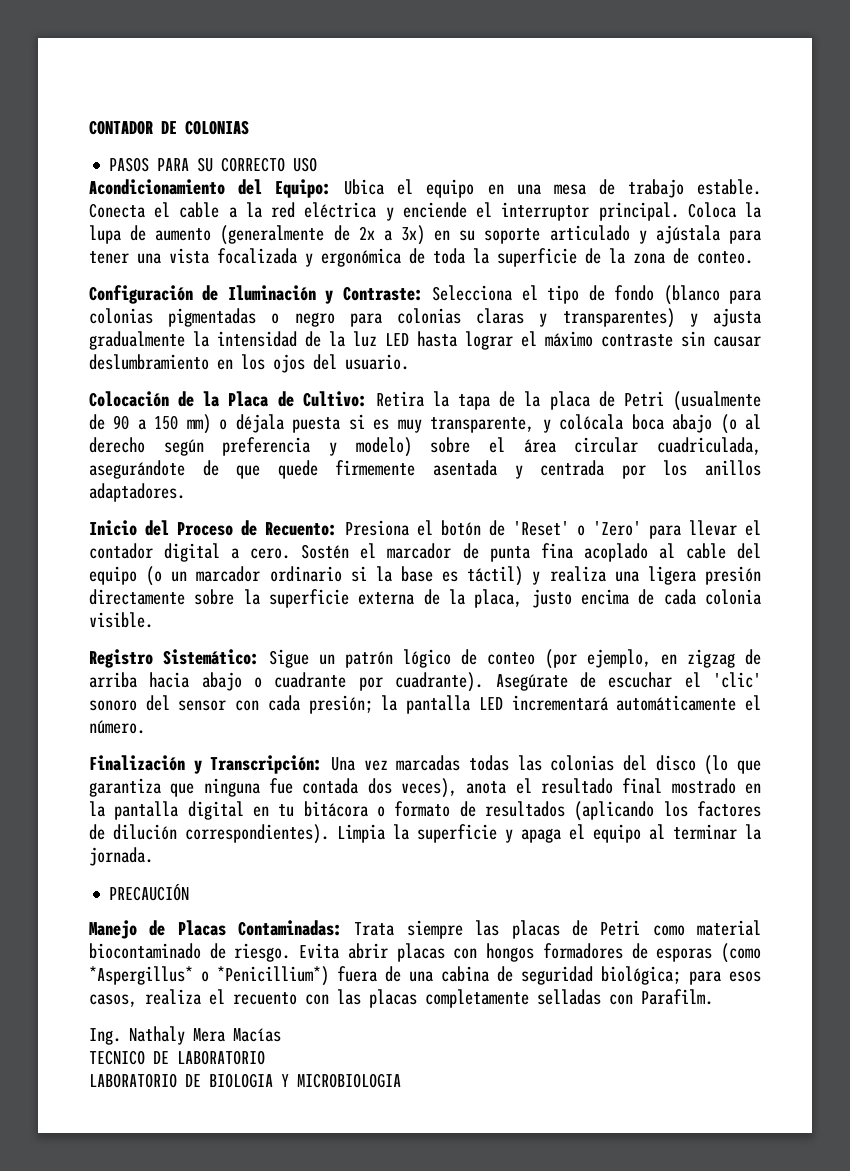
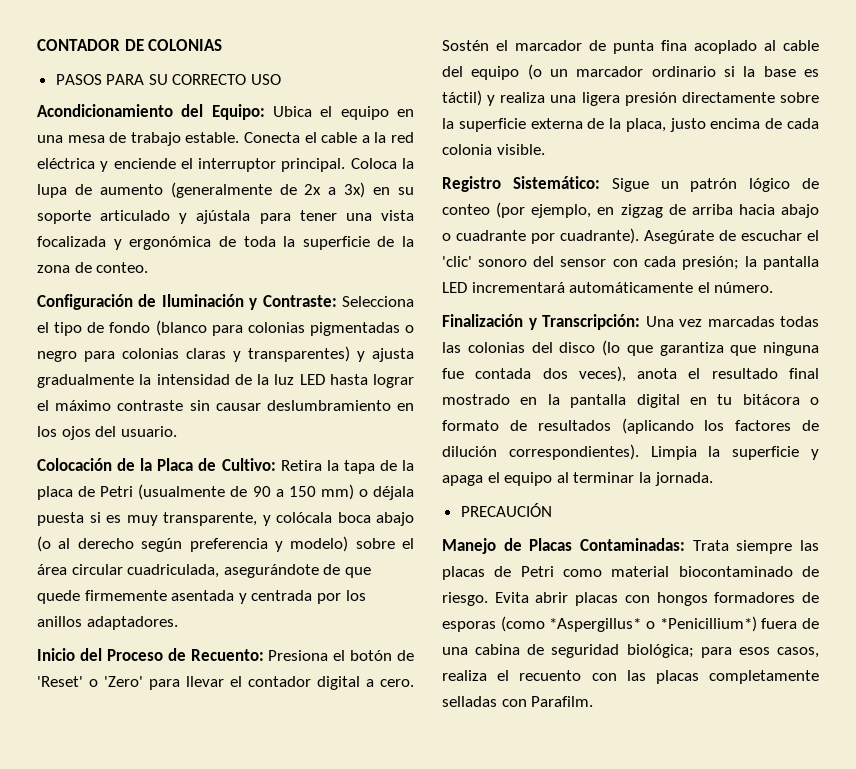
- Ing. Nathaly Mera Macías
- TECNICO DE LABORATORIO
- LABORATORIO DE BIOLOGIA Y MICROBIOLOGIA

